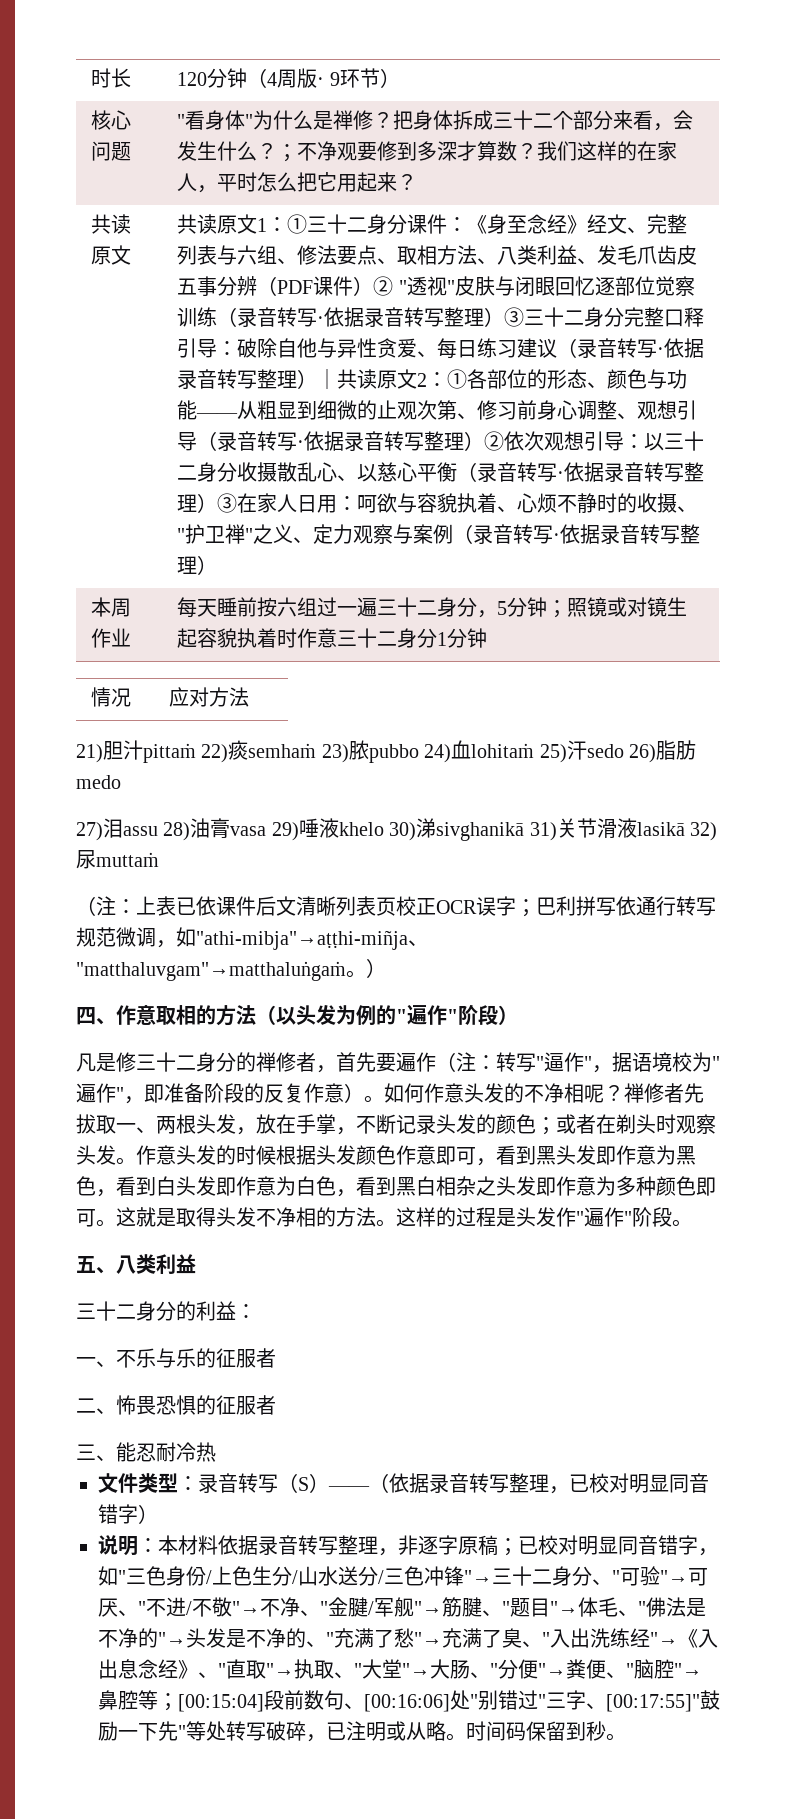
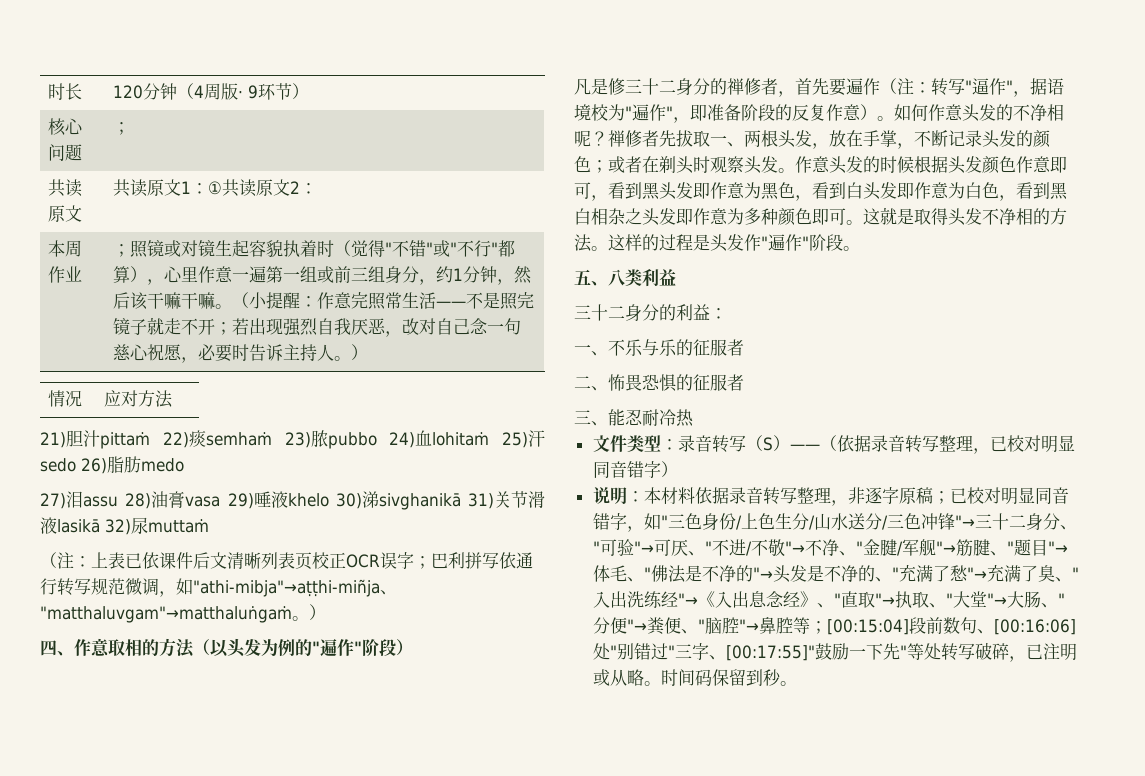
- 核心问题 | "看身体"为什么是禅修？把身体拆成三十二个部分来看，会发生什么？；不净观要修到多深才算数？我们这样的在家人，平时怎么把它用起来？
+ 核心问题 | ；
- 共读原文1：①三十二身分课件：《身至念经》经文、完整列表与六组、修法要点、取相方法、八类利益、发毛爪齿皮五事分辨（PDF课件）② "透视"皮肤与闭眼回忆逐部位觉察训练（录音转写·依据录音转写整理）③三十二身分完整口释引导：破除自他与异性贪爱、每日练习建议（录音转写·依据录音转写整理）｜共读原文2：①各部位的形态、颜色与功能——从粗显到细微的止观次第、修习前身心调整、观想引导（录音转写·依据录音转写整理）②依次观想引导：以三十二身分收摄散乱心、以慈心平衡（录音转写·依据录音转写整理）③在家人日用：呵欲与容貌执着、心烦不静时的收摄、"护卫禅"之义、定力观察与案例（录音转写·依据录音转写整理）
- 本周作业 | 每天睡前按六组过一遍三十二身分，5分钟；照镜或对镜生起容貌执着时作意三十二身分1分钟
+ 共读原文1：①共读原文2：
+ 本周作业 | ；照镜或对镜生起容貌执着时（觉得"不错"或"不行"都算），心里作意一遍第一组或前三组身分，约1分钟，然后该干嘛干嘛。（小提醒：作意完照常生活——不是照完镜子就走不开；若出现强烈自我厌恶，改对自己念一句慈心祝愿，必要时告诉主持人。）

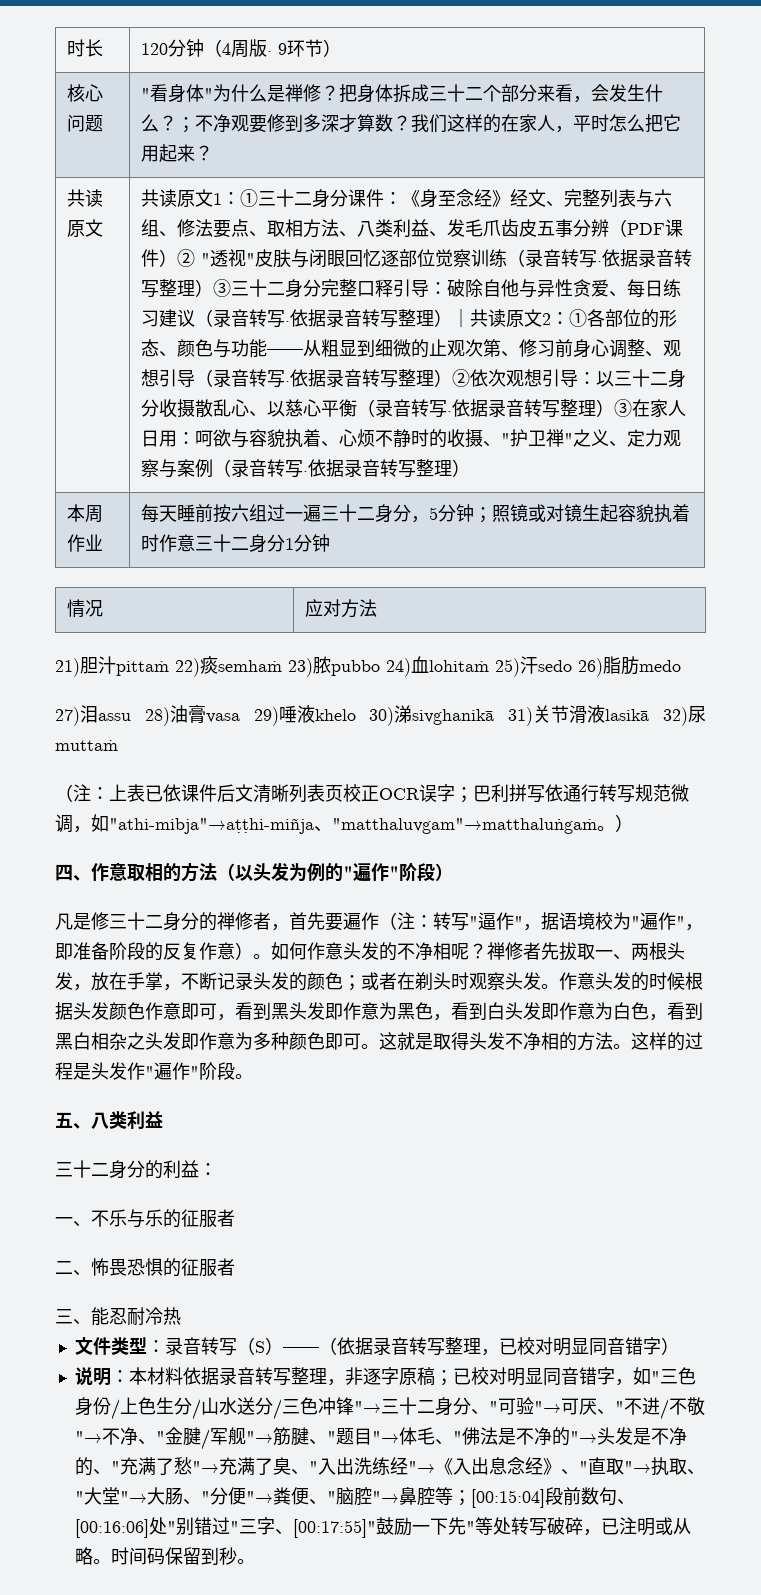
- 核心问题 | ；
+ 核心问题 | "看身体"为什么是禅修？把身体拆成三十二个部分来看，会发生什么？；不净观要修到多深才算数？我们这样的在家人，平时怎么把它用起来？
- 共读原文1：①共读原文2：
- 本周作业 | ；照镜或对镜生起容貌执着时（觉得"不错"或"不行"都算），心里作意一遍第一组或前三组身分，约1分钟，然后该干嘛干嘛。（小提醒：作意完照常生活——不是照完镜子就走不开；若出现强烈自我厌恶，改对自己念一句慈心祝愿，必要时告诉主持人。）
+ 共读原文1：①三十二身分课件：《身至念经》经文、完整列表与六组、修法要点、取相方法、八类利益、发毛爪齿皮五事分辨（PDF课件）② "透视"皮肤与闭眼回忆逐部位觉察训练（录音转写·依据录音转写整理）③三十二身分完整口释引导：破除自他与异性贪爱、每日练习建议（录音转写·依据录音转写整理）｜共读原文2：①各部位的形态、颜色与功能——从粗显到细微的止观次第、修习前身心调整、观想引导（录音转写·依据录音转写整理）②依次观想引导：以三十二身分收摄散乱心、以慈心平衡（录音转写·依据录音转写整理）③在家人日用：呵欲与容貌执着、心烦不静时的收摄、"护卫禅"之义、定力观察与案例（录音转写·依据录音转写整理）
+ 本周作业 | 每天睡前按六组过一遍三十二身分，5分钟；照镜或对镜生起容貌执着时作意三十二身分1分钟

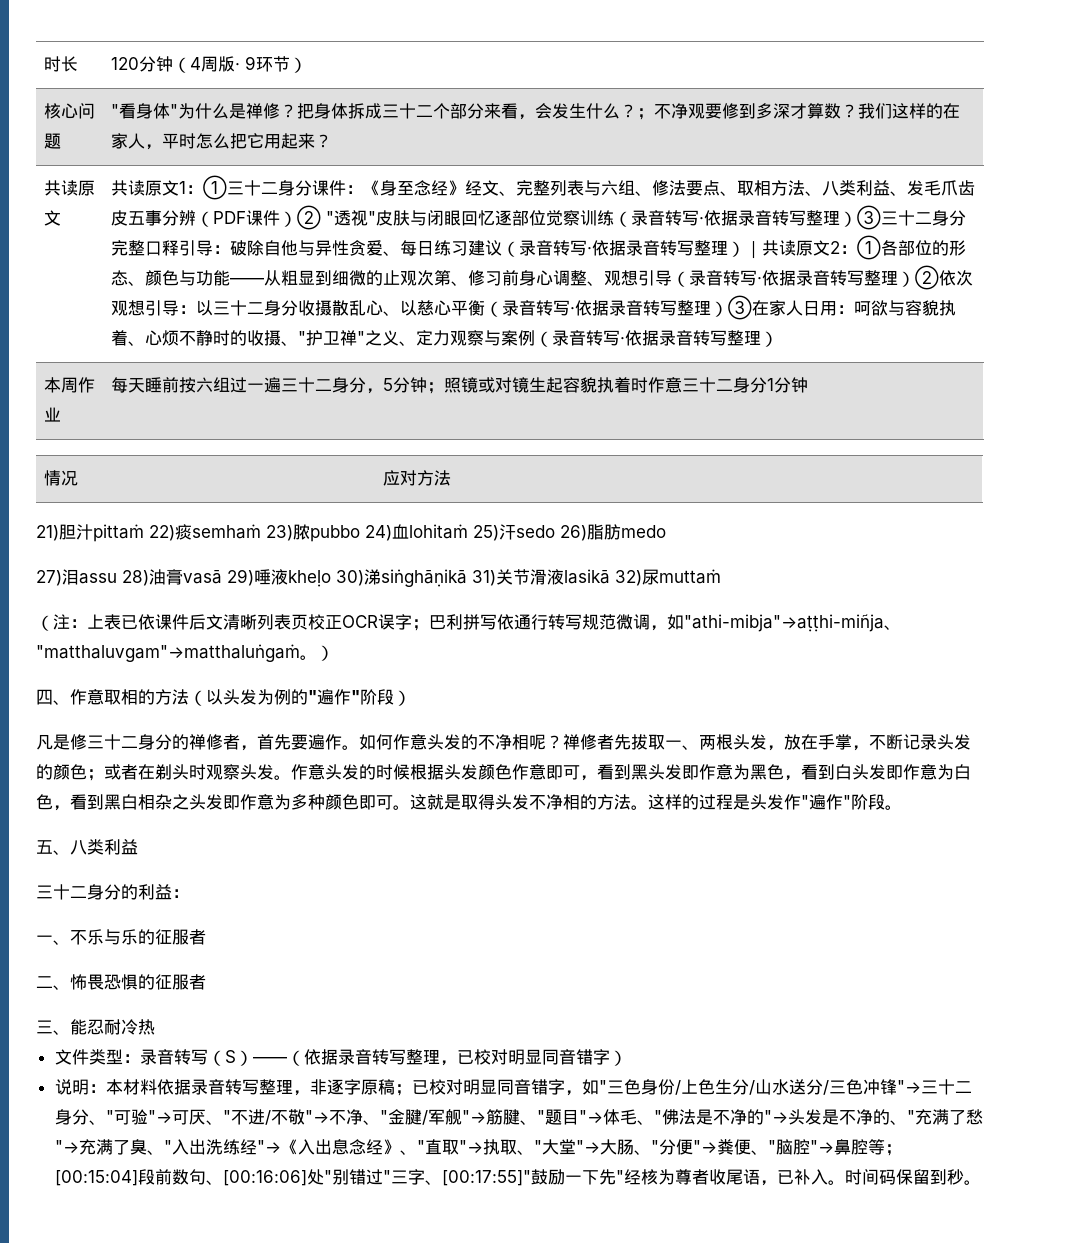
- 27)泪assu 28)油膏vasa 29)唾液khelo 30)涕sivghanikā 31)关节滑液lasikā 32)尿muttaṁ
+ 27)泪assu 28)油膏vasā 29)唾液kheḷo 30)涕siṅghāṇikā 31)关节滑液lasikā 32)尿muttaṁ
- 凡是修三十二身分的禅修者，首先要遍作（注：转写"逼作"，据语境校为"遍作"，即准备阶段的反复作意）。
+ 凡是修三十二身分的禅修者，首先要遍作。
- [00:15:04]段前数句、[00:16:06]处"别错过"三字、[00:17:55]"鼓励一下先"等处转写破碎，已注明或从略。
+ [00:15:04]段前数句、[00:16:06]处"别错过"三字、[00:17:55]"鼓励一下先"经核为尊者收尾语，已补入。

